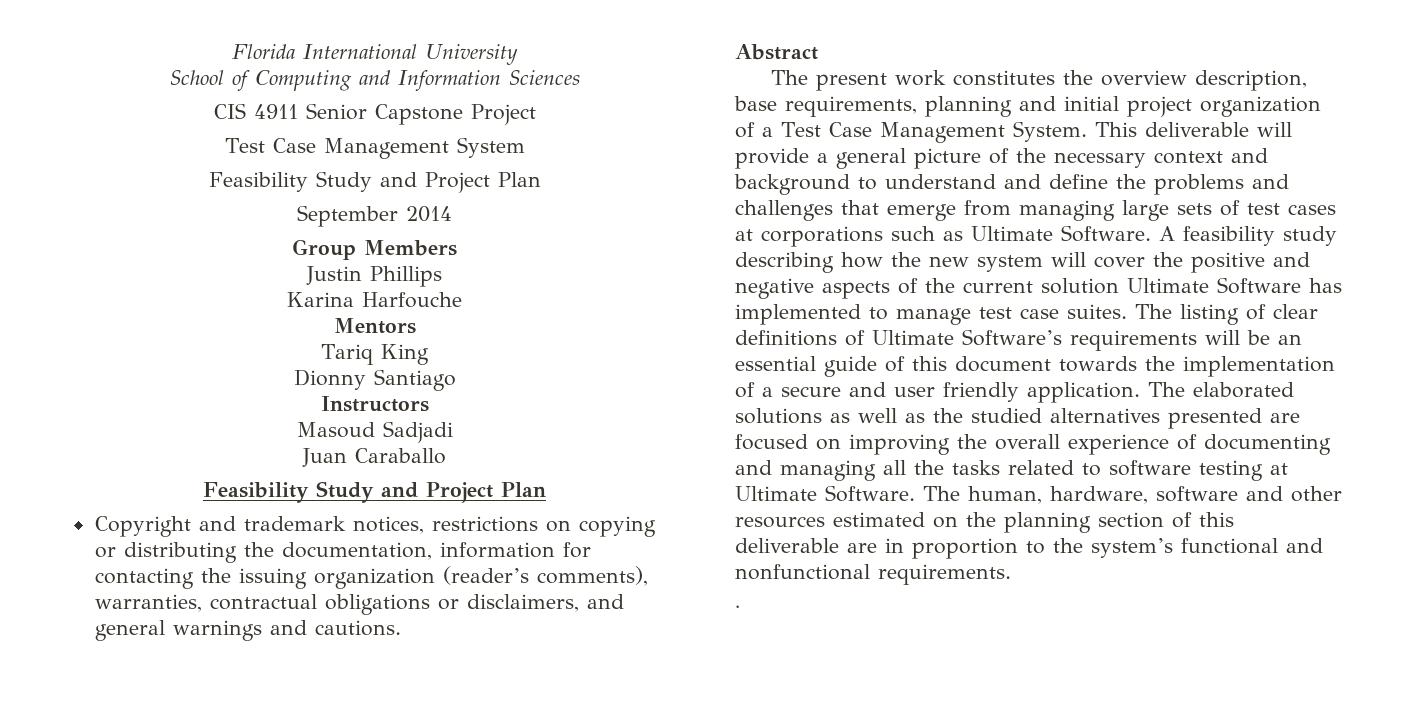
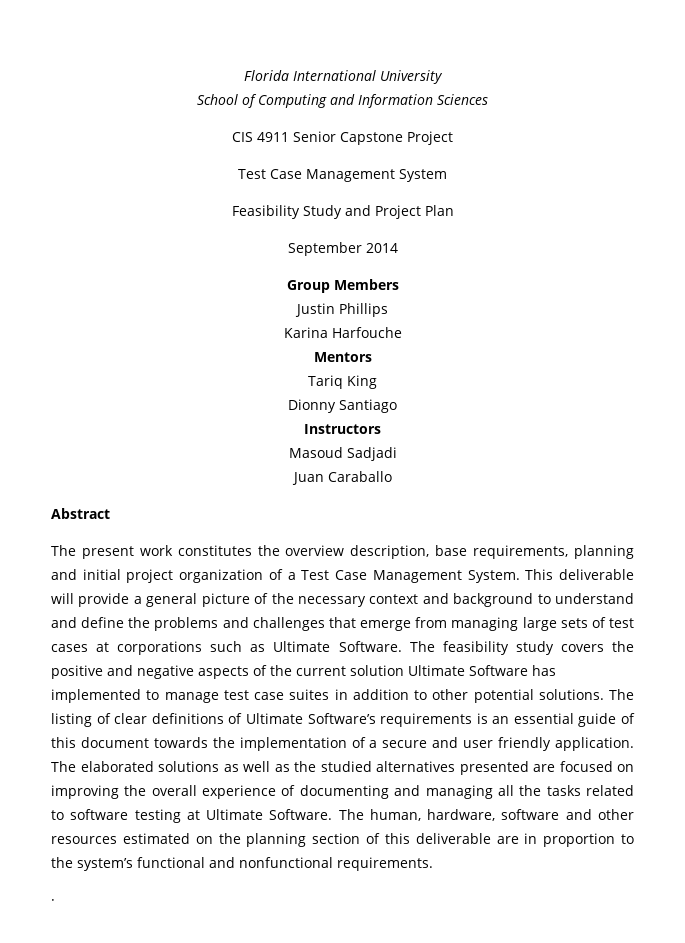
  Juan Caraballo
- Feasibility Study and Project Plan
- Copyright and trademark notices, restrictions on copying or distributing the documentation, information for contacting the issuing organization (reader’s comments), warranties, contractual obligations or disclaimers, and general warnings and cautions.
- A feasibility study describing how the new system will cover the positive and negative aspects of the current solution Ultimate Software has implemented to manage test case suites.
+ The feasibility study covers the positive and negative aspects of the current solution Ultimate Software has implemented to manage test case suites in addition to other potential solutions.
- The listing of clear definitions of Ultimate Software’s requirements will be an essential guide of this document towards the implementation of a secure and user friendly application.
+ The listing of clear definitions of Ultimate Software’s requirements is an essential guide of this document towards the implementation of a secure and user friendly application.

